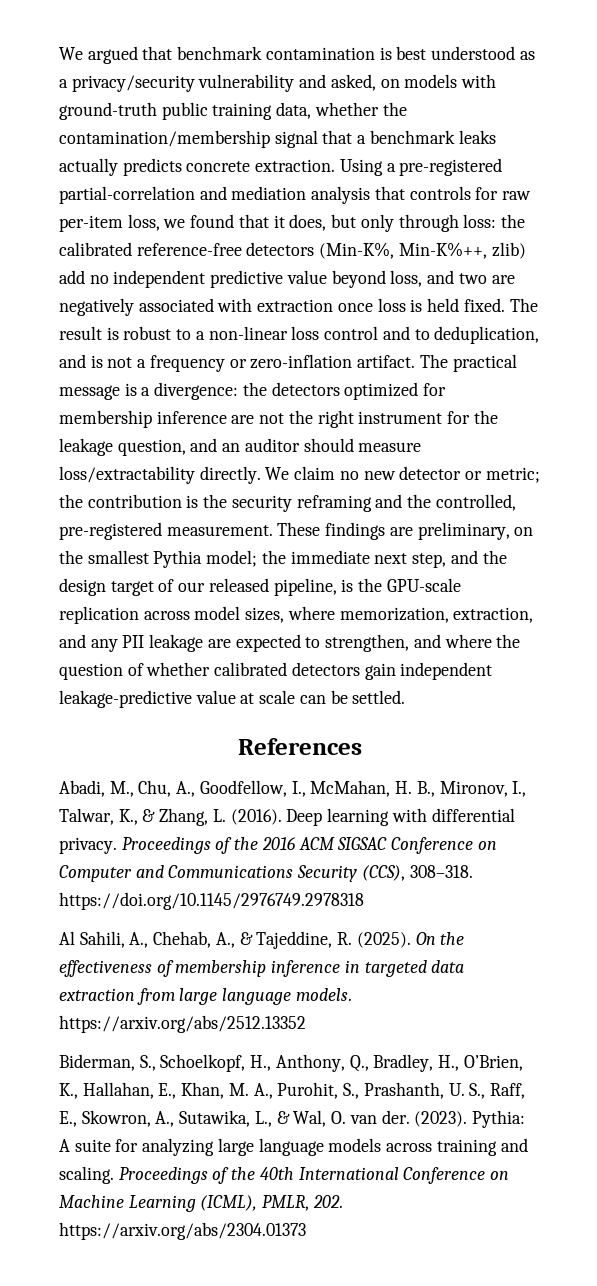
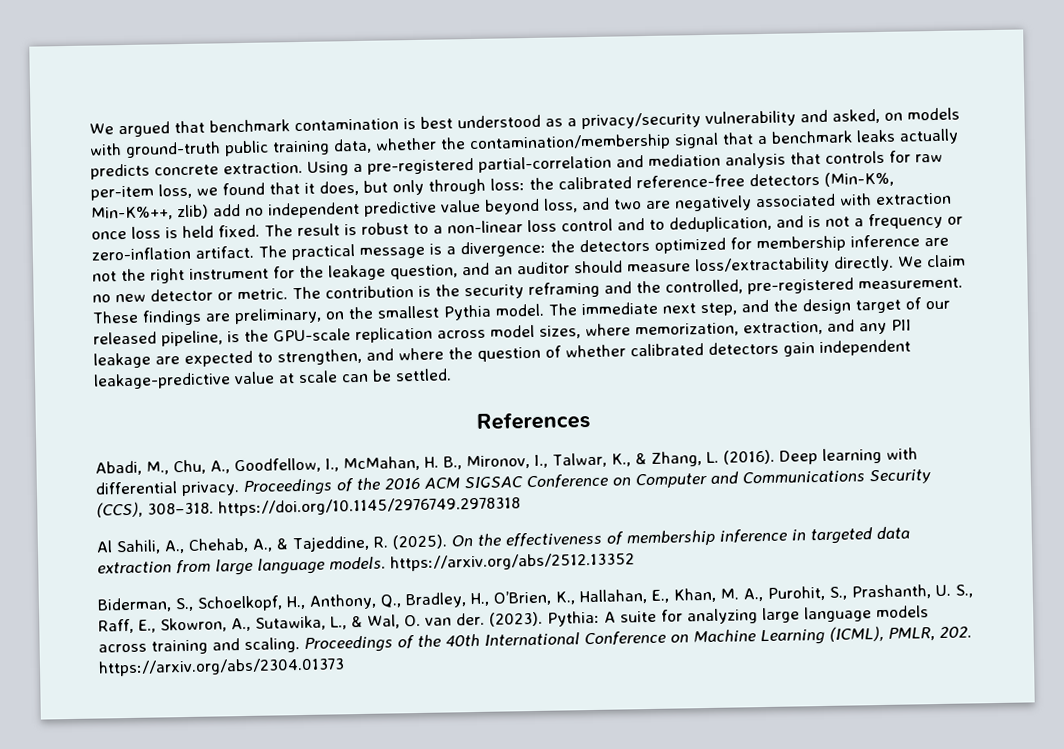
- We claim no new detector or metric; the contribution is the security reframing and the controlled, pre-registered measurement.
+ We claim no new detector or metric. The contribution is the security reframing and the controlled, pre-registered measurement.
- These findings are preliminary, on the smallest Pythia model; the immediate next step, and the design target of our released pipeline, is the GPU-scale replication across model sizes, where memorization, extraction, and any PII leakage are expected to strengthen, and where the question of whether calibrated detectors gain independent leakage-predictive value at scale can be settled.
+ These findings are preliminary, on the smallest Pythia model. The immediate next step, and the design target of our released pipeline, is the GPU-scale replication across model sizes, where memorization, extraction, and any PII leakage are expected to strengthen, and where the question of whether calibrated detectors gain independent leakage-predictive value at scale can be settled.

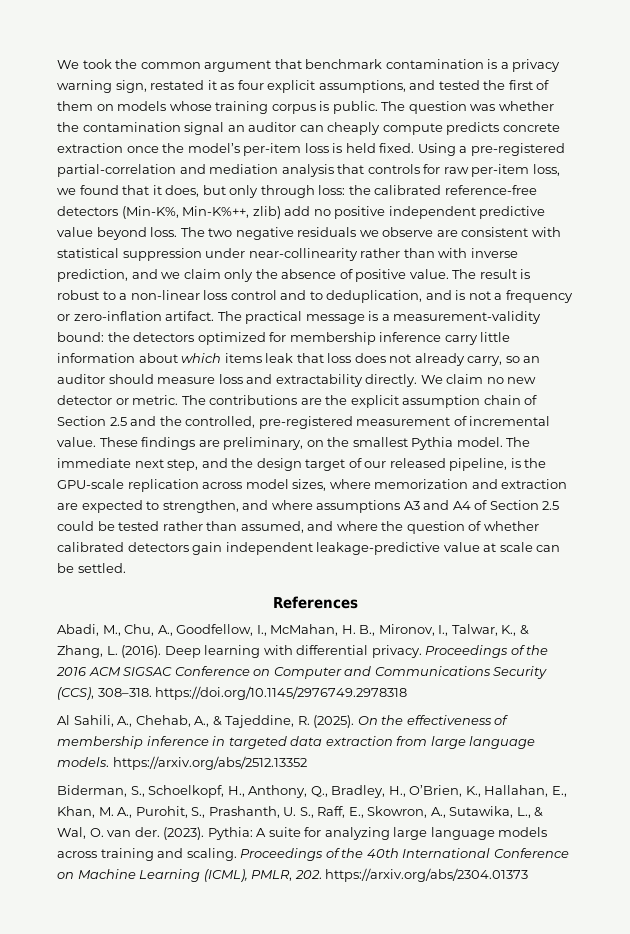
- We argued that benchmark contamination is best understood as a privacy/security vulnerability and asked, on models with ground-truth public training data, whether the contamination/membership signal that a benchmark leaks actually predicts concrete extraction.
+ We took the common argument that benchmark contamination is a privacy warning sign, restated it as four explicit assumptions, and tested the first of them on models whose training corpus is public. The question was whether the contamination signal an auditor can cheaply compute predicts concrete extraction once the model’s per-item loss is held fixed.
- Using a pre-registered partial-correlation and mediation analysis that controls for raw per-item loss, we found that it does, but only through loss: the calibrated reference-free detectors (Min-K%, Min-K%++, zlib) add no independent predictive value beyond loss, and two are negatively associated with extraction once loss is held fixed.
+ Using a pre-registered partial-correlation and mediation analysis that controls for raw per-item loss, we found that it does, but only through loss: the calibrated reference-free detectors (Min-K%, Min-K%++, zlib) add no positive independent predictive value beyond loss. The two negative residuals we observe are consistent with statistical suppression under near-collinearity rather than with inverse prediction, and we claim only the absence of positive value.
- The practical message is a divergence: the detectors optimized for membership inference are not the right instrument for the leakage question, and an auditor should measure loss/extractability directly.
+ The practical message is a measurement-validity bound: the detectors optimized for membership inference carry little information about which items leak that loss does not already carry, so an auditor should measure loss and extractability directly.
- The contribution is the security reframing and the controlled, pre-registered measurement.
+ The contributions are the explicit assumption chain of Section 2.5 and the controlled, pre-registered measurement of incremental value.
- The immediate next step, and the design target of our released pipeline, is the GPU-scale replication across model sizes, where memorization, extraction, and any PII leakage are expected to strengthen, and where the question of whether calibrated detectors gain independent leakage-predictive value at scale can be settled.
+ The immediate next step, and the design target of our released pipeline, is the GPU-scale replication across model sizes, where memorization and extraction are expected to strengthen, and where assumptions A3 and A4 of Section 2.5 could be tested rather than assumed, and where the question of whether calibrated detectors gain independent leakage-predictive value at scale can be settled.

